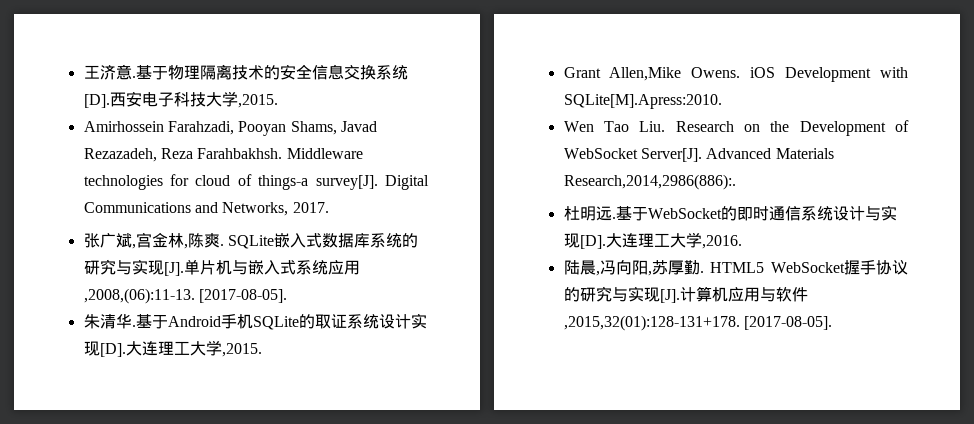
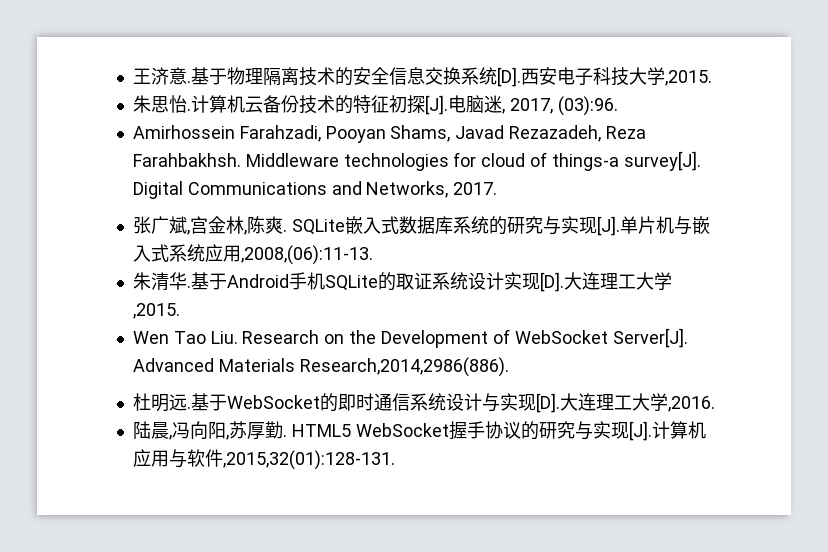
+ 朱思怡.计算机云备份技术的特征初探[J].电脑迷, 2017, (03):96.
- SQLite嵌入式数据库系统的研究与实现[J].单片机与嵌入式系统应用,2008,(06):11-13. [2017-08-05].
+ SQLite嵌入式数据库系统的研究与实现[J].单片机与嵌入式系统应用,2008,(06):11-13.
- Grant Allen,Mike Owens. iOS Development with SQLite[M].Apress:2010.
- Advanced Materials Research,2014,2986(886):.
+ Advanced Materials Research,2014,2986(886).
- HTML5 WebSocket握手协议的研究与实现[J].计算机应用与软件,2015,32(01):128-131+178. [2017-08-05].
+ HTML5 WebSocket握手协议的研究与实现[J].计算机应用与软件,2015,32(01):128-131.

